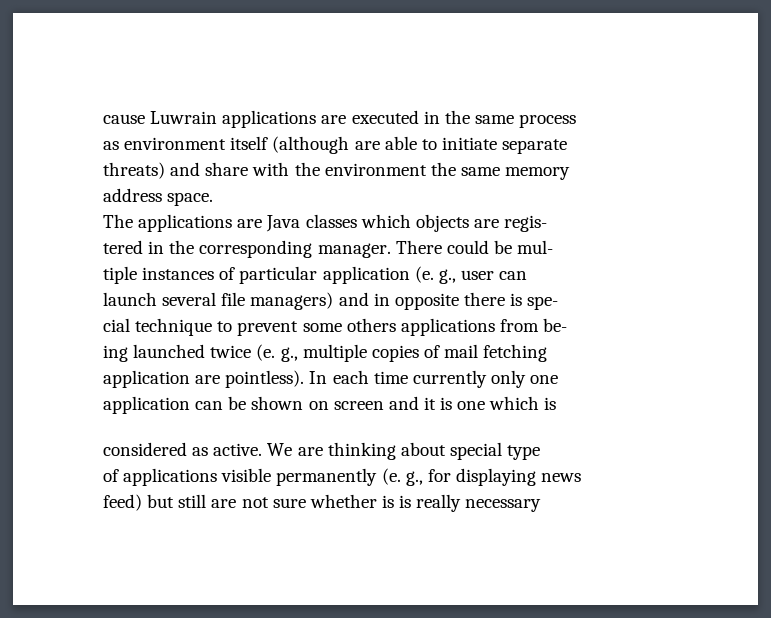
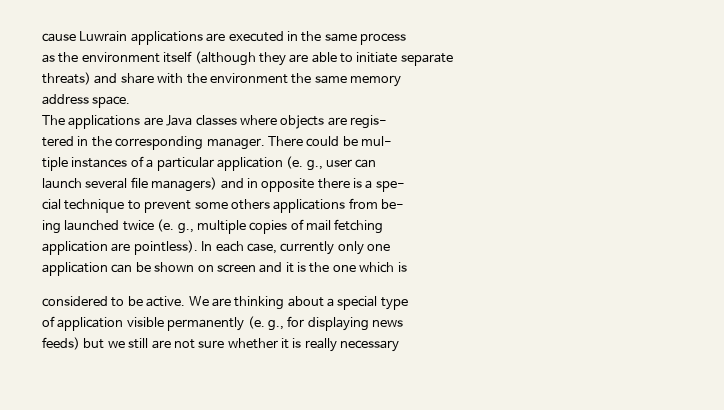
- as environment itself (although are able to initiate separate
+ as the environment itself (although they are able to initiate separate
- The applications are Java classes which objects are regis-
+ The applications are Java classes where objects are regis-
- tiple instances of particular application (e. g., user can
+ tiple instances of a particular application (e. g., user can
- launch several file managers) and in opposite there is spe-
+ launch several file managers) and in opposite there is a spe-
- In each time currently only one
+ In each case, currently only one
- application can be shown on screen and it is one which is
+ application can be shown on screen and it is the one which is
- considered as active.
+ considered to be active.
- We are thinking about special type
+ We are thinking about a special type
- of applications visible permanently (e. g., for displaying news
+ of application visible permanently (e. g., for displaying news
- feed) but still are not sure whether is is really necessary
+ feeds) but we still are not sure whether it is really necessary

